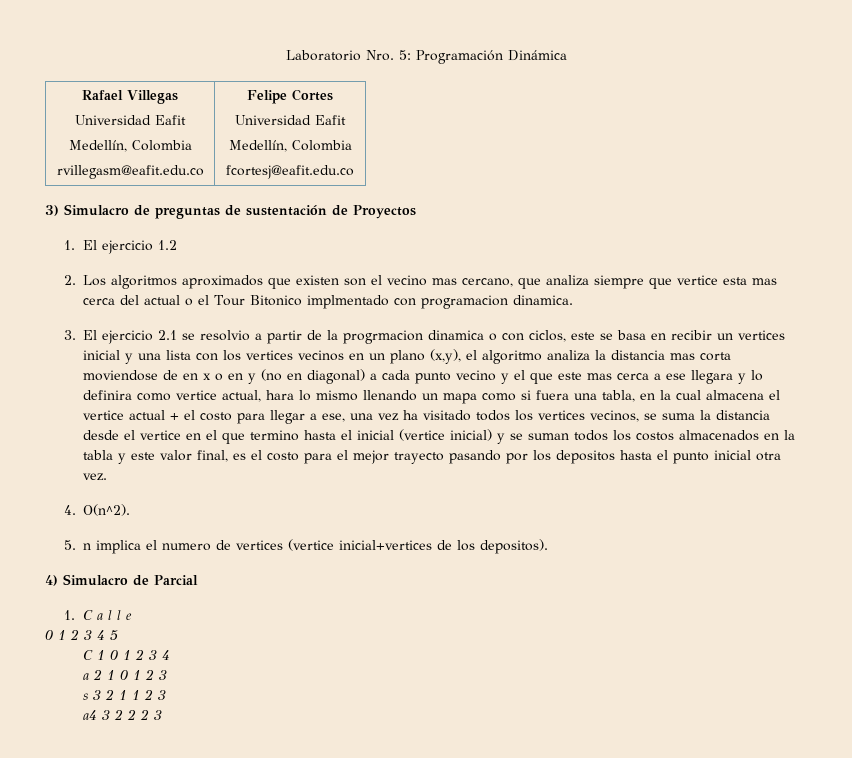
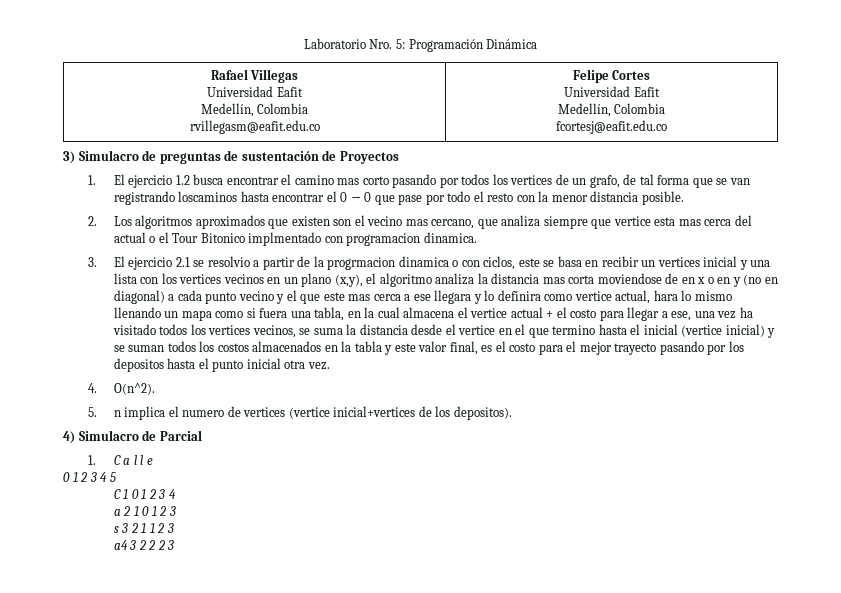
- 1. El ejercicio 1.2
+ 1. El ejercicio 1.2 busca encontrar el camino mas corto pasando por todos los vertices de un grafo, de tal forma que se van registrando loscaminos hasta encontrar el 0 → 0 que pase por todo el resto con la menor distancia posible.

